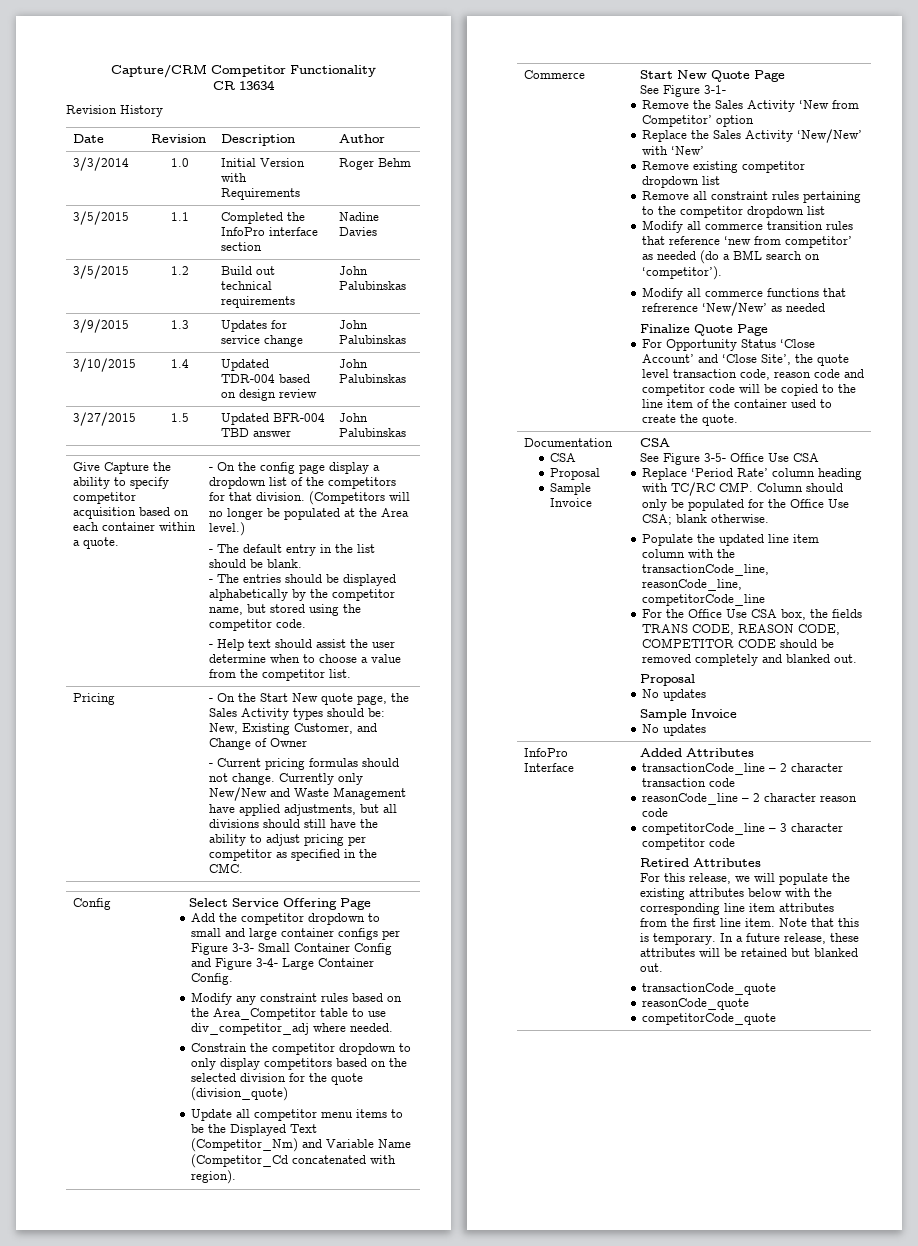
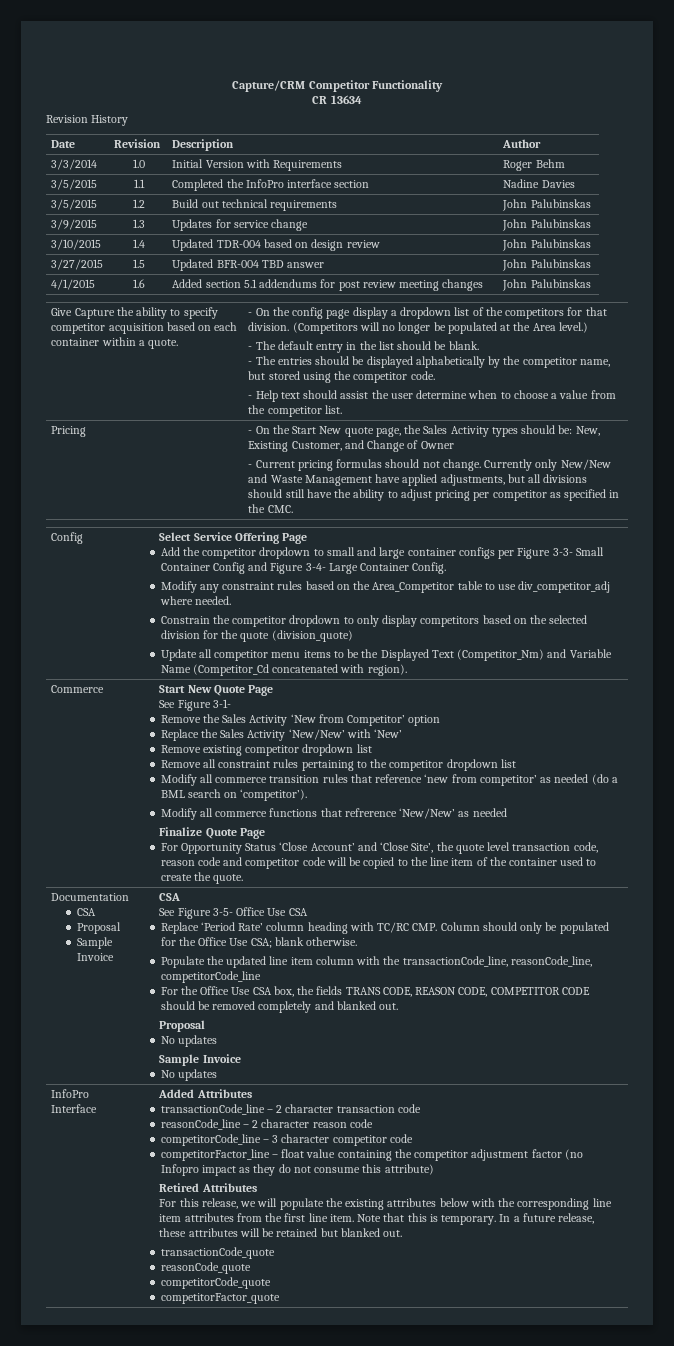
+ 4/1/2015 | 1.6 | Added section 5.1 addendums for post review meeting changes | John Palubinskas
+ competitorFactor_line – float value containing the competitor adjustment factor (no Infopro impact as they do not consume this attribute)
+ competitorFactor_quote

